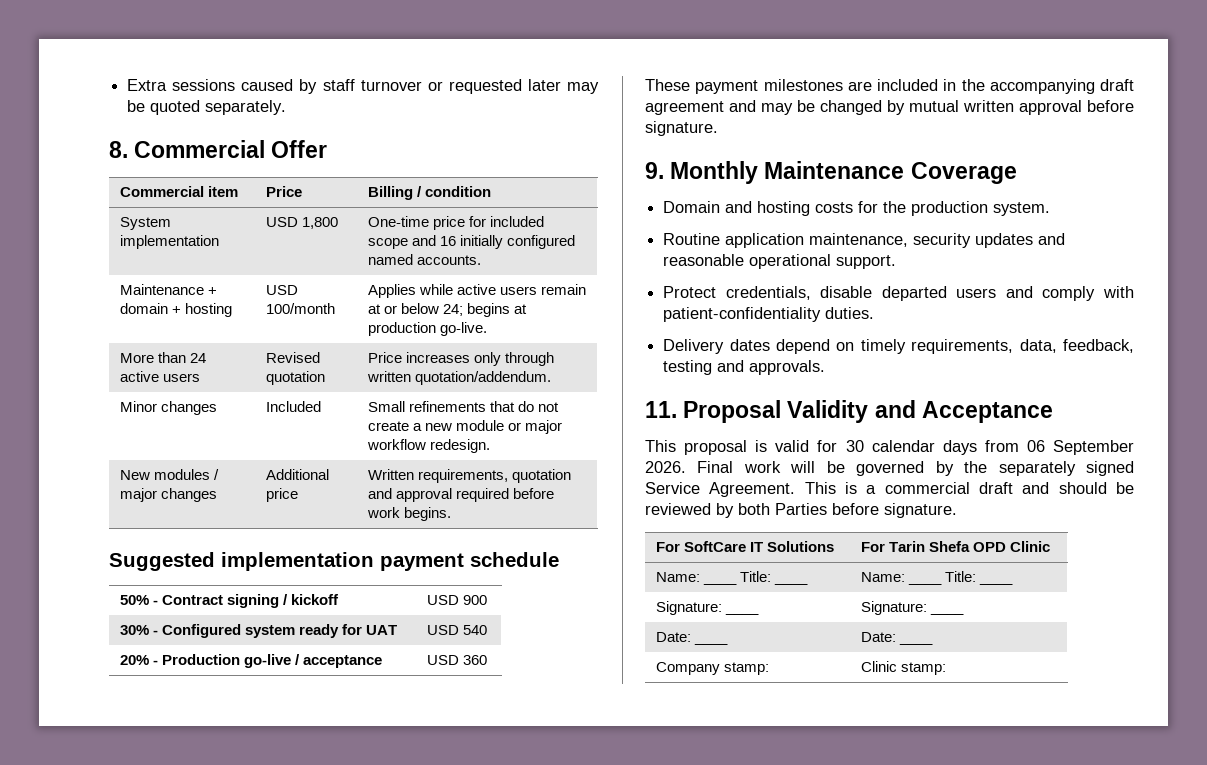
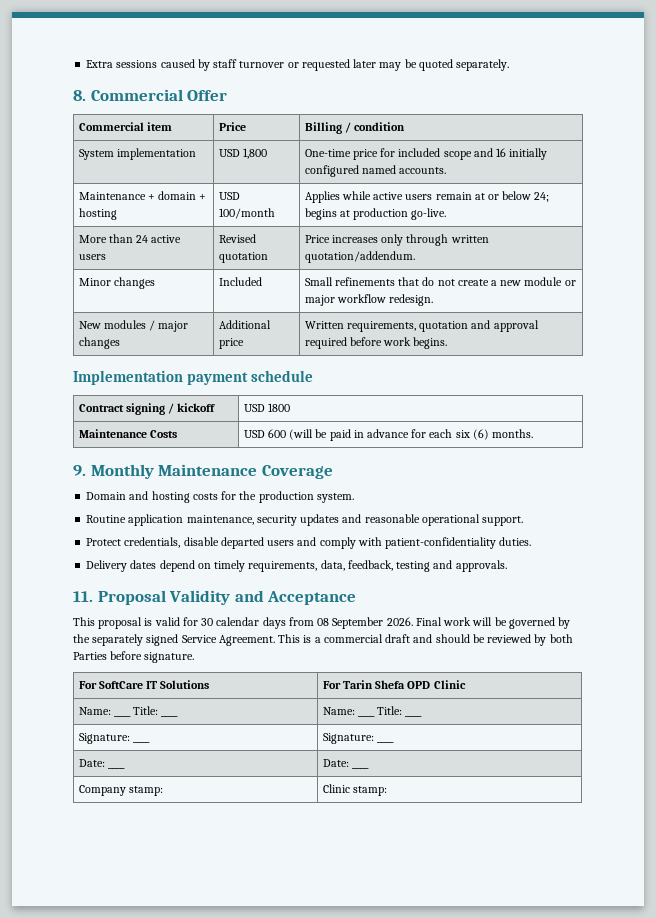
- Suggested implementation payment schedule
+ Implementation payment schedule
- 50% - Contract signing / kickoff | USD 900
- 30% - Configured system ready for UAT | USD 540
- 20% - Production go-live / acceptance | USD 360
- These payment milestones are included in the accompanying draft agreement and may be changed by mutual written approval before signature.
+ Contract signing / kickoff | USD 1800
+ Maintenance Costs | USD 600 (will be paid in advance for each six (6) months.
- This proposal is valid for 30 calendar days from 06 September 2026.
+ This proposal is valid for 30 calendar days from 08 September 2026.

